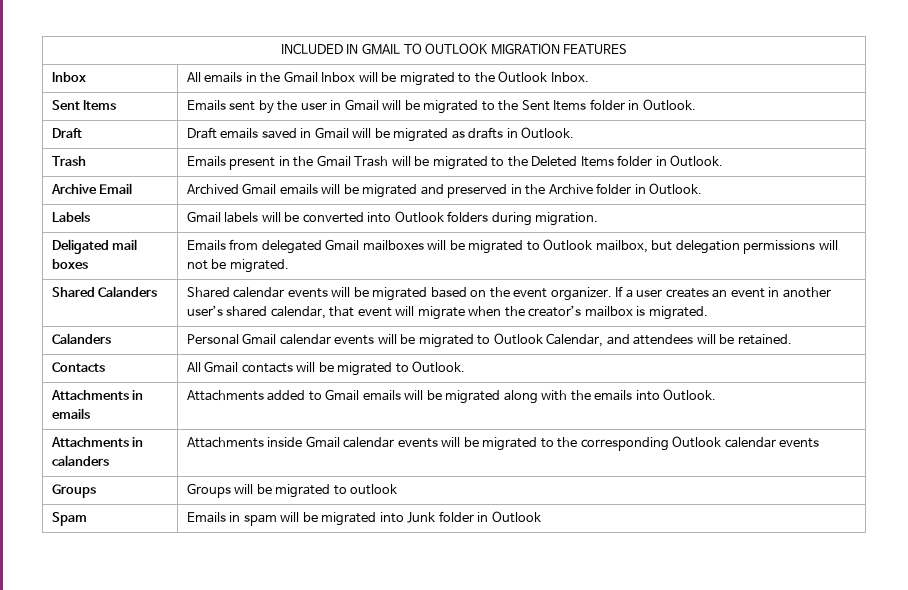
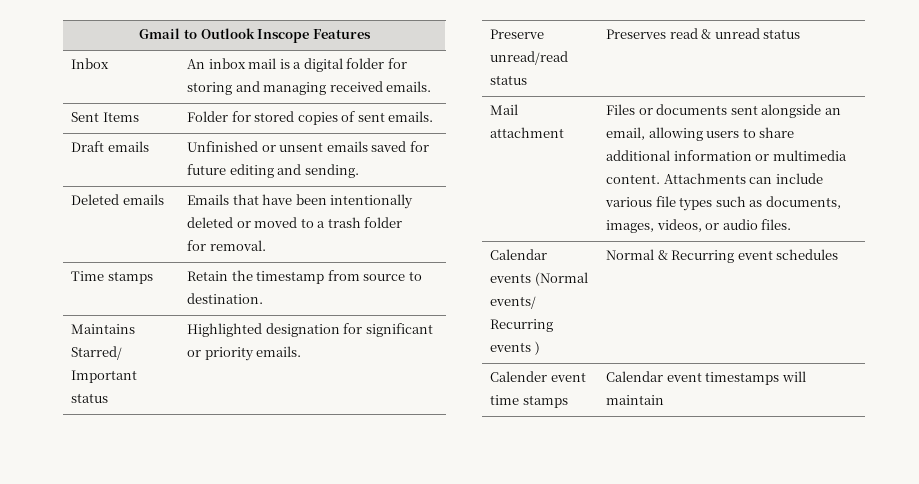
- INCLUDED IN GMAIL TO OUTLOOK MIGRATION FEATURES
- Inbox | All emails in the Gmail Inbox will be migrated to the Outlook Inbox.
- Sent Items | Emails sent by the user in Gmail will be migrated to the Sent Items folder in Outlook.
- Draft | Draft emails saved in Gmail will be migrated as drafts in Outlook.
- Trash | Emails present in the Gmail Trash will be migrated to the Deleted Items folder in Outlook.
- Archive Email | Archived Gmail emails will be migrated and preserved in the Archive folder in Outlook.
- Labels | Gmail labels will be converted into Outlook folders during migration.
- Deligated mail boxes | Emails from delegated Gmail mailboxes will be migrated to Outlook mailbox, but delegation permissions will not be migrated.
- Shared Calanders | Shared calendar events will be migrated based on the event organizer. If a user creates an event in another user’s shared calendar, that event will migrate when the creator’s mailbox is migrated.
- Calanders | Personal Gmail calendar events will be migrated to Outlook Calendar, and attendees will be retained.
- Contacts | All Gmail contacts will be migrated to Outlook.
- Attachments in emails | Attachments added to Gmail emails will be migrated along with the emails into Outlook.
- Attachments in calanders | Attachments inside Gmail calendar events will be migrated to the corresponding Outlook calendar events
- Groups | Groups will be migrated to outlook
- Spam | Emails in spam will be migrated into Junk folder in Outlook
+ Gmail to Outlook Inscope Features
+ Inbox | An inbox mail is a digital folder for storing and managing received emails.
+ Sent Items | Folder for stored copies of sent emails.
+ Draft emails | Unfinished or unsent emails saved for future editing and sending.
+ Deleted emails | Emails that have been intentionally deleted or moved to a trash folder
+ for removal.
+ Time stamps | Retain the timestamp from source to destination.
+ Maintains Starred/ Important status | Highlighted designation for significant or priority emails.
+ Preserve unread/read status | Preserves read & unread status
+ Mail attachment | Files or documents sent alongside an email, allowing users to share additional information or multimedia content. Attachments can include various file types such as documents, images, videos, or audio files.
+ Calendar events (Normal events/ Recurring events ) | Normal & Recurring event schedules
+ Calender event time stamps | Calendar event timestamps will maintain

